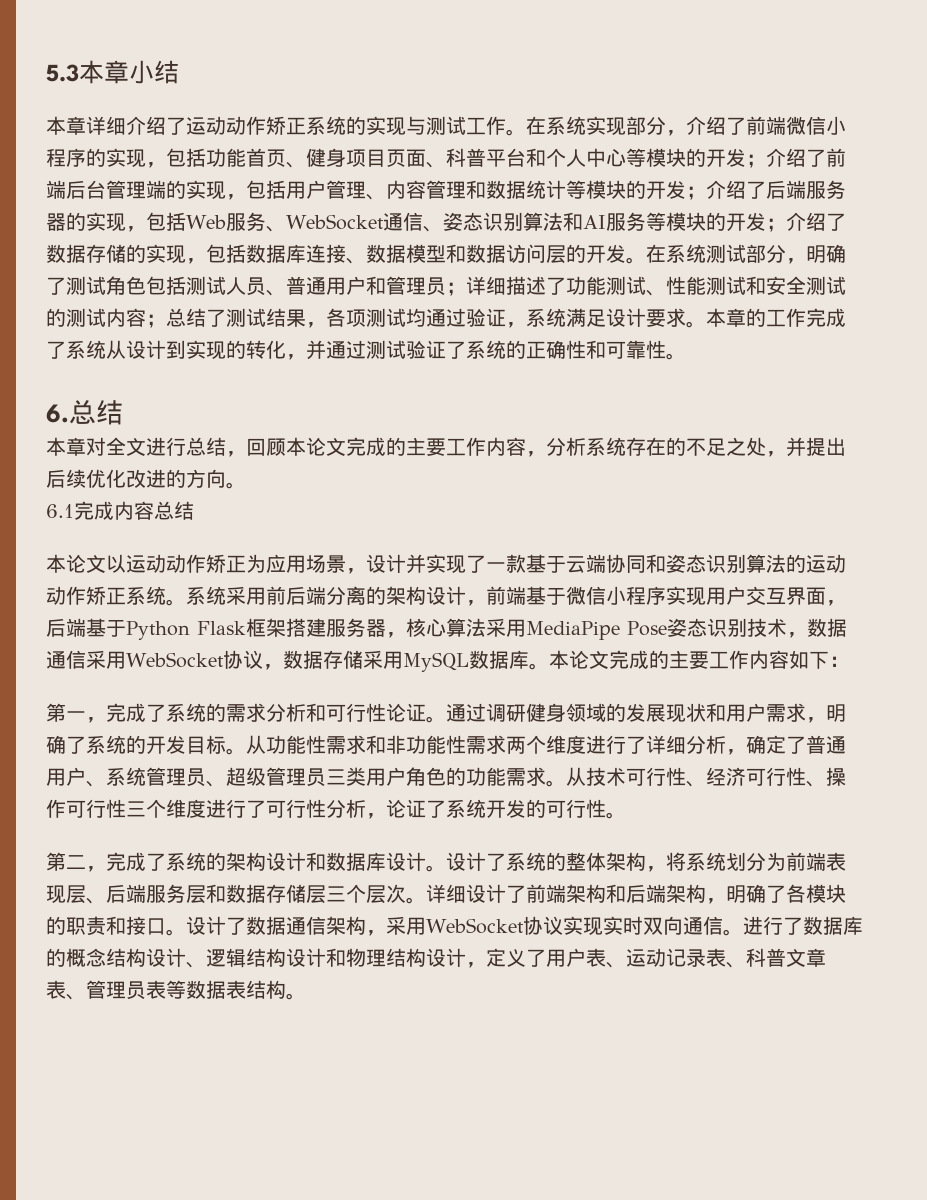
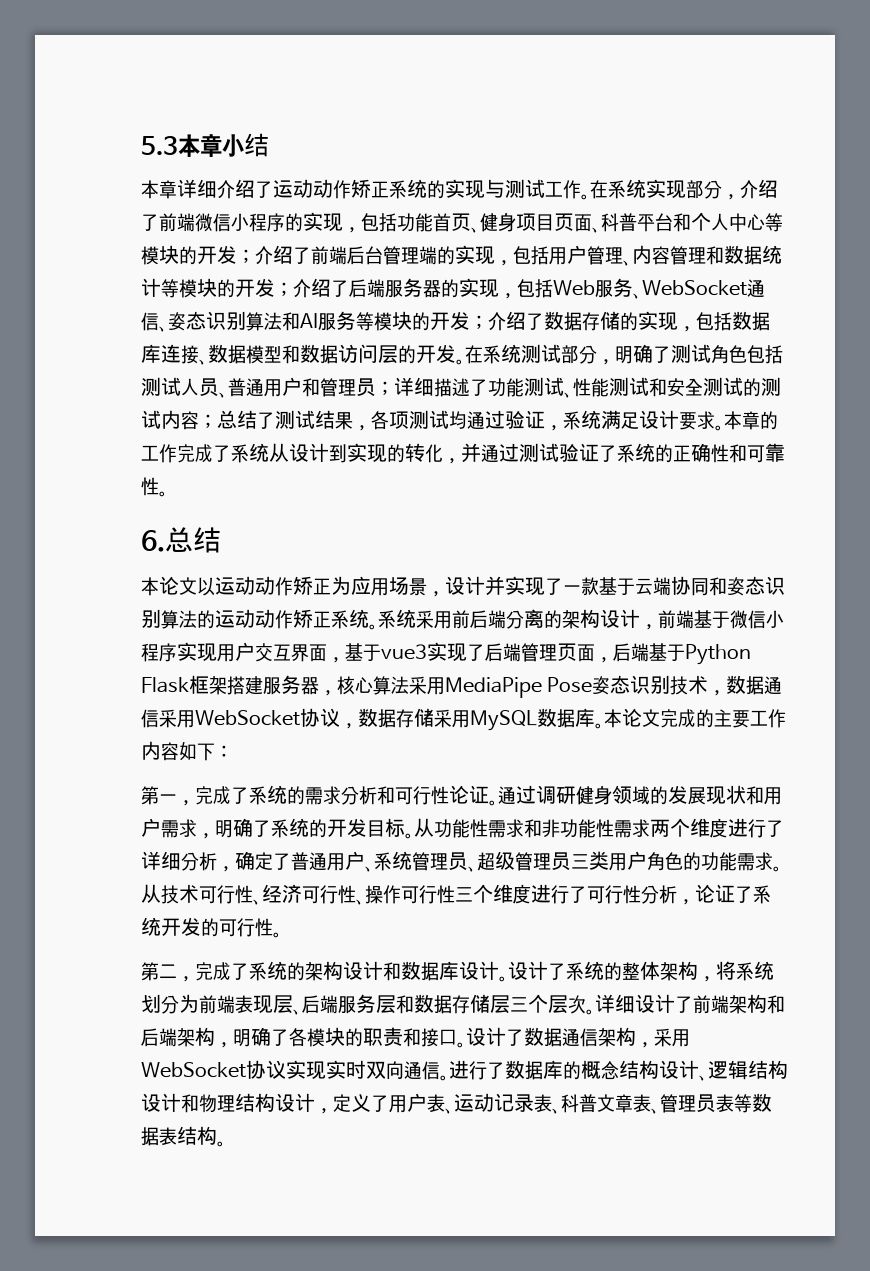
- 本章对全文进行总结，回顾本论文完成的主要工作内容，分析系统存在的不足之处，并提出后续优化改进的方向。
- 6.1完成内容总结
- 系统采用前后端分离的架构设计，前端基于微信小程序实现用户交互界面，后端基于Python Flask框架搭建服务器，核心算法采用MediaPipe Pose姿态识别技术，数据通信采用WebSocket协议，数据存储采用MySQL数据库。
+ 系统采用前后端分离的架构设计，前端基于微信小程序实现用户交互界面，基于vue3实现了后端管理页面，后端基于Python Flask框架搭建服务器，核心算法采用MediaPipe Pose姿态识别技术，数据通信采用WebSocket协议，数据存储采用MySQL数据库。

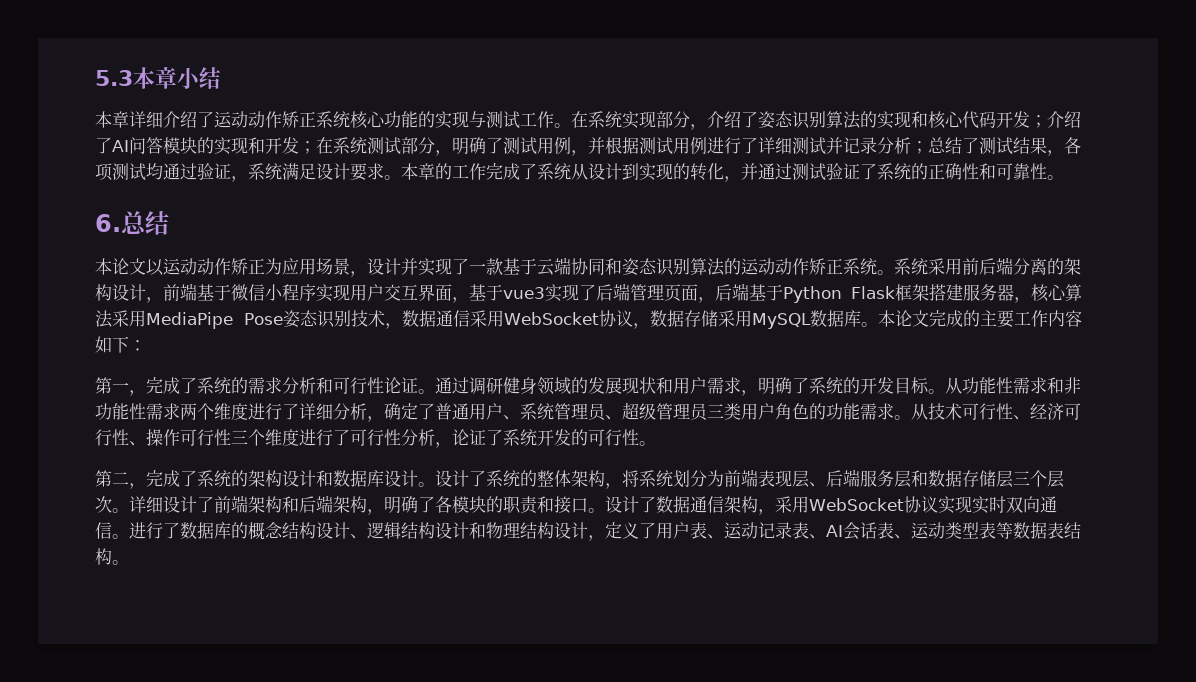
- 本章详细介绍了运动动作矫正系统的实现与测试工作。
+ 本章详细介绍了运动动作矫正系统核心功能的实现与测试工作。
- 在系统实现部分，介绍了前端微信小程序的实现，包括功能首页、健身项目页面、科普平台和个人中心等模块的开发；介绍了前端后台管理端的实现，包括用户管理、内容管理和数据统计等模块的开发；介绍了后端服务器的实现，包括Web服务、WebSocket通信、姿态识别算法和AI服务等模块的开发；介绍了数据存储的实现，包括数据库连接、数据模型和数据访问层的开发。在系统测试部分，明确了测试角色包括测试人员、普通用户和管理员；详细描述了功能测试、性能测试和安全测试的测试内容；总结了测试结果，各项测试均通过验证，系统满足设计要求。
+ 在系统实现部分，介绍了姿态识别算法的实现和核心代码开发；介绍了AI问答模块的实现和开发；在系统测试部分，明确了测试用例，并根据测试用例进行了详细测试并记录分析；总结了测试结果，各项测试均通过验证，系统满足设计要求。
- 进行了数据库的概念结构设计、逻辑结构设计和物理结构设计，定义了用户表、运动记录表、科普文章表、管理员表等数据表结构。
+ 进行了数据库的概念结构设计、逻辑结构设计和物理结构设计，定义了用户表、运动记录表、AI会话表、运动类型表等数据表结构。

